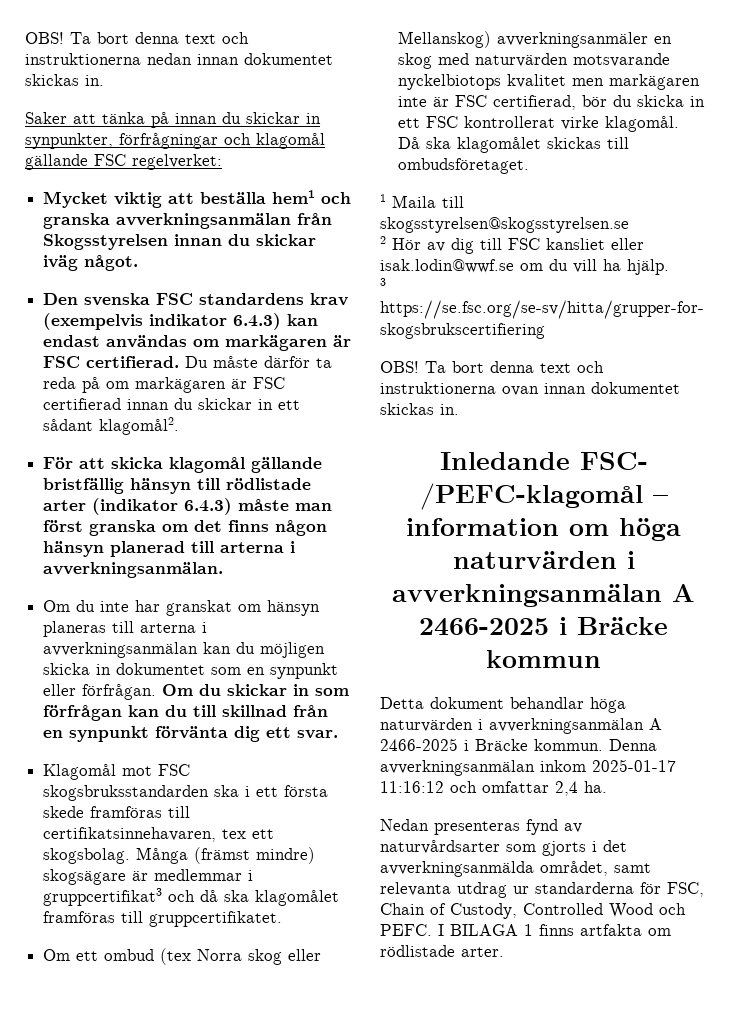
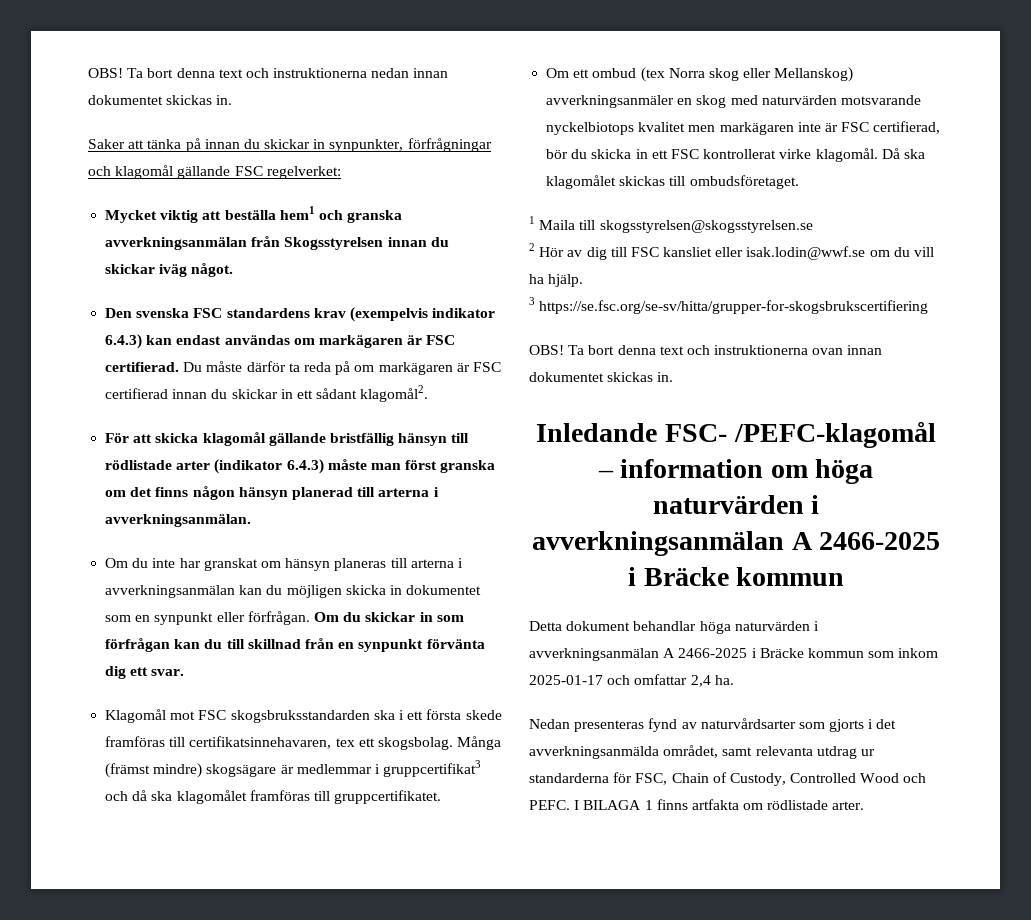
- Detta dokument behandlar höga naturvärden i avverkningsanmälan A 2466-2025 i Bräcke kommun. Denna avverkningsanmälan inkom 2025-01-17 11:16:12 och omfattar 2,4 ha.
+ Detta dokument behandlar höga naturvärden i avverkningsanmälan A 2466-2025 i Bräcke kommun som inkom 2025-01-17 och omfattar 2,4 ha.

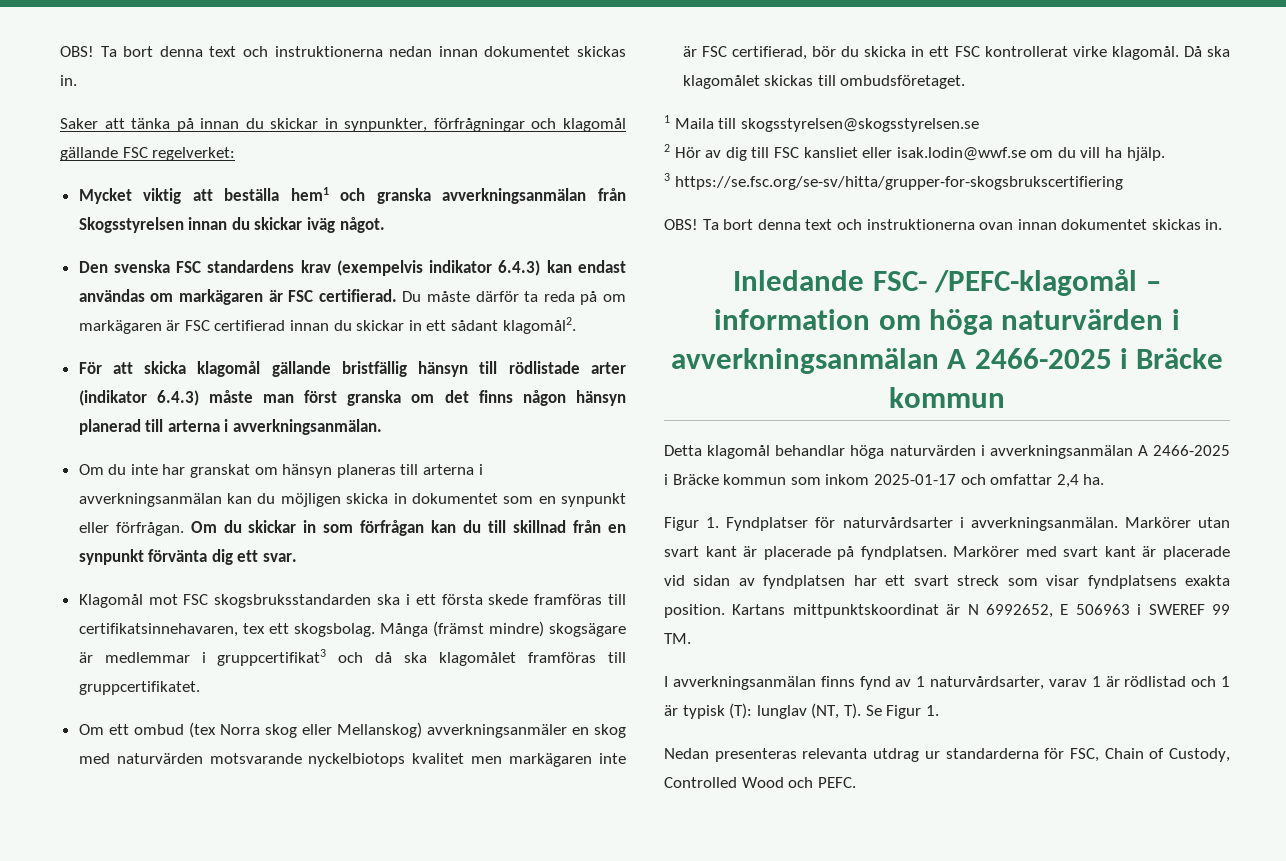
- Detta dokument behandlar höga naturvärden i avverkningsanmälan A 2466-2025 i Bräcke kommun som inkom 2025-01-17 och omfattar 2,4 ha.
+ Detta klagomål behandlar höga naturvärden i avverkningsanmälan A 2466-2025 i Bräcke kommun som inkom 2025-01-17 och omfattar 2,4 ha.
- Nedan presenteras fynd av naturvårdsarter som gjorts i det avverkningsanmälda området, samt relevanta utdrag ur standarderna för FSC, Chain of Custody, Controlled Wood och PEFC. I BILAGA 1 finns artfakta om rödlistade arter.
+ Figur 1. Fyndplatser för naturvårdsarter i avverkningsanmälan. Markörer utan svart kant är placerade på fyndplatsen. Markörer med svart kant är placerade vid sidan av fyndplatsen har ett svart streck som visar fyndplatsens exakta position. Kartans mittpunktskoordinat är N 6992652, E 506963 i SWEREF 99 TM.
+ I avverkningsanmälan finns fynd av 1 naturvårdsarter, varav 1 är rödlistad och 1 är typisk (T): lunglav (NT, T). Se Figur 1.
+ Nedan presenteras relevanta utdrag ur standarderna för FSC, Chain of Custody, Controlled Wood och PEFC.

